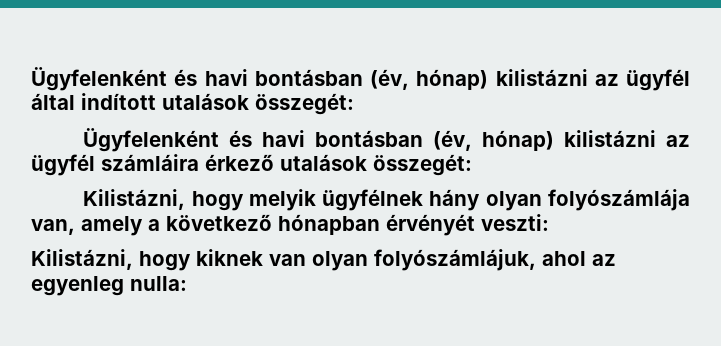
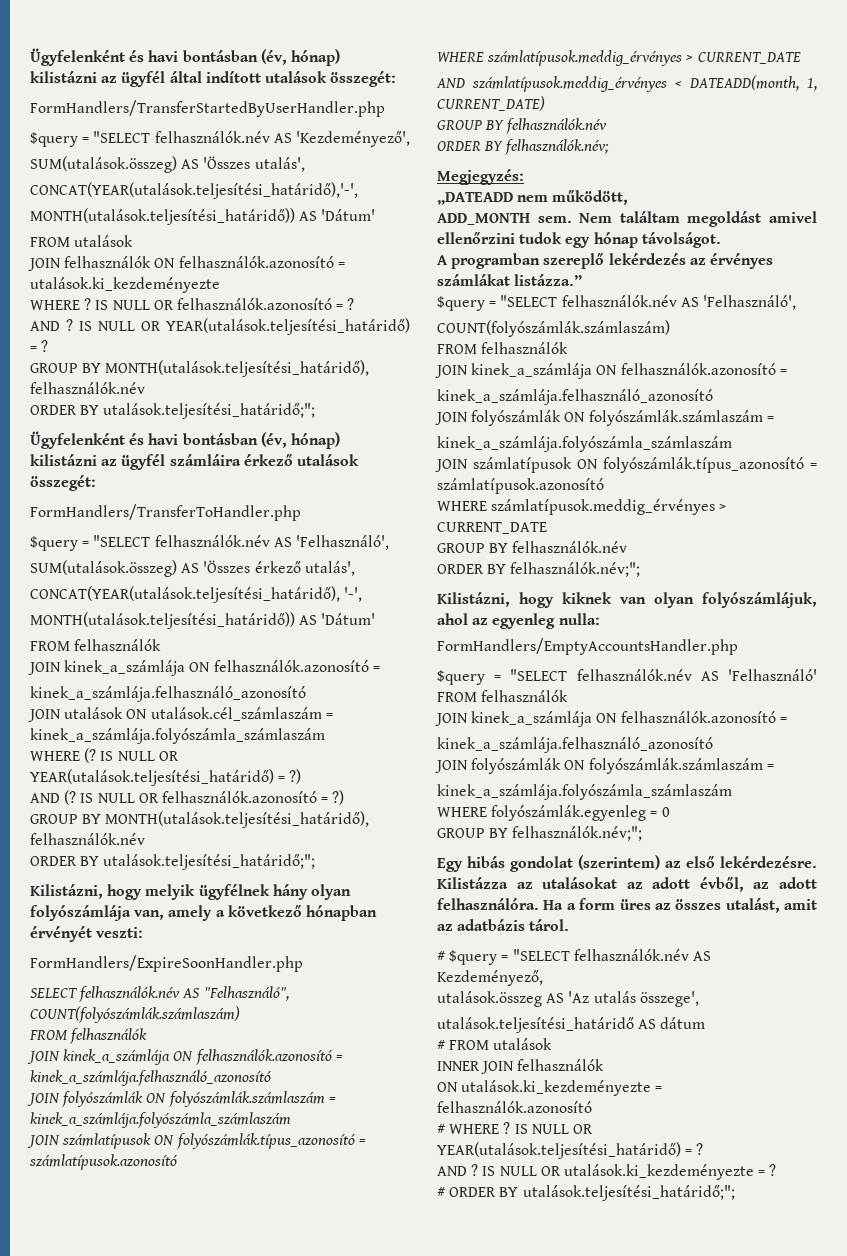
+ FormHandlers/TransferStartedByUserHandler.php
+ $query = "SELECT felhasználók.név AS 'Kezdeményező',
+ SUM(utalások.összeg) AS 'Összes utalás',
+ CONCAT(YEAR(utalások.teljesítési_határidő),'-',
+ MONTH(utalások.teljesítési_határidő)) AS 'Dátum'
+ FROM utalások
+ JOIN felhasználók ON felhasználók.azonosító = utalások.ki_kezdeményezte
+ WHERE ? IS NULL OR felhasználók.azonosító = ?
+ AND ? IS NULL OR YEAR(utalások.teljesítési_határidő) = ?
+ GROUP BY MONTH(utalások.teljesítési_határidő), felhasználók.név
+ ORDER BY utalások.teljesítési_határidő;";
+ FormHandlers/TransferToHandler.php
+ $query = "SELECT felhasználók.név AS 'Felhasználó',
+ SUM(utalások.összeg) AS 'Összes érkező utalás',
+ CONCAT(YEAR(utalások.teljesítési_határidő), '-',
+ MONTH(utalások.teljesítési_határidő)) AS 'Dátum'
+ FROM felhasználók
+ JOIN kinek_a_számlája ON felhasználók.azonosító =
+ kinek_a_számlája.felhasználó_azonosító
+ JOIN utalások ON utalások.cél_számlaszám = kinek_a_számlája.folyószámla_számlaszám
+ WHERE (? IS NULL OR YEAR(utalások.teljesítési_határidő) = ?)
+ AND (? IS NULL OR felhasználók.azonosító = ?)
+ GROUP BY MONTH(utalások.teljesítési_határidő), felhasználók.név
+ ORDER BY utalások.teljesítési_határidő;";
+ FormHandlers/ExpireSoonHandler.php
+ SELECT felhasználók.név AS "Felhasználó", COUNT(folyószámlák.számlaszám)
+ FROM felhasználók
+ JOIN kinek_a_számlája ON felhasználók.azonosító = kinek_a_számlája.felhasználó_azonosító
+ JOIN folyószámlák ON folyószámlák.számlaszám = kinek_a_számlája.folyószámla_számlaszám
+ JOIN számlatípusok ON folyószámlák.típus_azonosító = számlatípusok.azonosító
+ WHERE számlatípusok.meddig_érvényes > CURRENT_DATE
+ AND számlatípusok.meddig_érvényes < DATEADD(month, 1, CURRENT_DATE)
+ GROUP BY felhasználók.név
+ ORDER BY felhasználók.név;
+ Megjegyzés:
+ „DATEADD nem működött,
+ ADD_MONTH sem. Nem találtam megoldást amivel ellenőrzini tudok egy hónap távolságot.
+ A programban szereplő lekérdezés az érvényes számlákat listázza.”
+ $query = "SELECT felhasználók.név AS 'Felhasználó',
+ COUNT(folyószámlák.számlaszám)
+ FROM felhasználók
+ JOIN kinek_a_számlája ON felhasználók.azonosító =
+ kinek_a_számlája.felhasználó_azonosító
+ JOIN folyószámlák ON folyószámlák.számlaszám =
+ kinek_a_számlája.folyószámla_számlaszám
+ JOIN számlatípusok ON folyószámlák.típus_azonosító = számlatípusok.azonosító
+ WHERE számlatípusok.meddig_érvényes > CURRENT_DATE
+ GROUP BY felhasználók.név
+ ORDER BY felhasználók.név;";
+ FormHandlers/EmptyAccountsHandler.php
+ $query = "SELECT felhasználók.név AS 'Felhasználó' FROM felhasználók
+ JOIN kinek_a_számlája ON felhasználók.azonosító =
+ kinek_a_számlája.felhasználó_azonosító
+ JOIN folyószámlák ON folyószámlák.számlaszám =
+ kinek_a_számlája.folyószámla_számlaszám
+ WHERE folyószámlák.egyenleg = 0
+ GROUP BY felhasználók.név;";
+ Egy hibás gondolat (szerintem) az első lekérdezésre. Kilistázza az utalásokat az adott évből, az adott felhasználóra. Ha a form üres az összes utalást, amit az adatbázis tárol.
+ # $query = "SELECT felhasználók.név AS Kezdeményező,
+ utalások.összeg AS 'Az utalás összege',
+ utalások.teljesítési_határidő AS dátum
+ # FROM utalások
+ INNER JOIN felhasználók
+ ON utalások.ki_kezdeményezte = felhasználók.azonosító
+ # WHERE ? IS NULL OR YEAR(utalások.teljesítési_határidő) = ?
+ AND ? IS NULL OR utalások.ki_kezdeményezte = ?
+ # ORDER BY utalások.teljesítési_határidő;";

